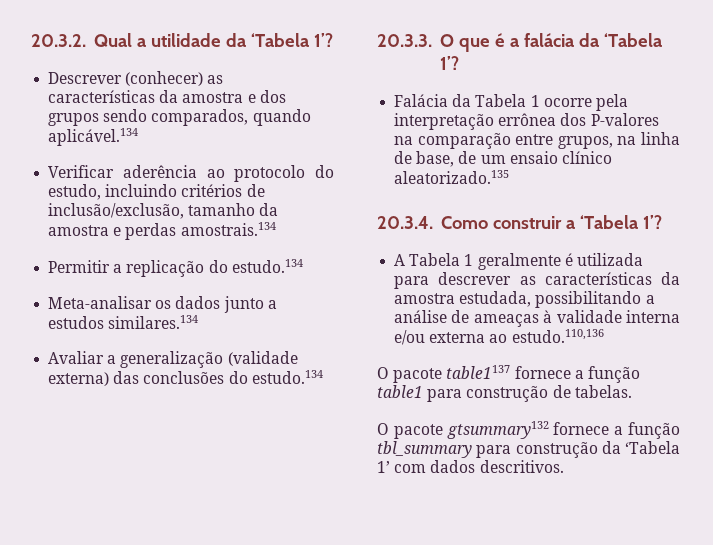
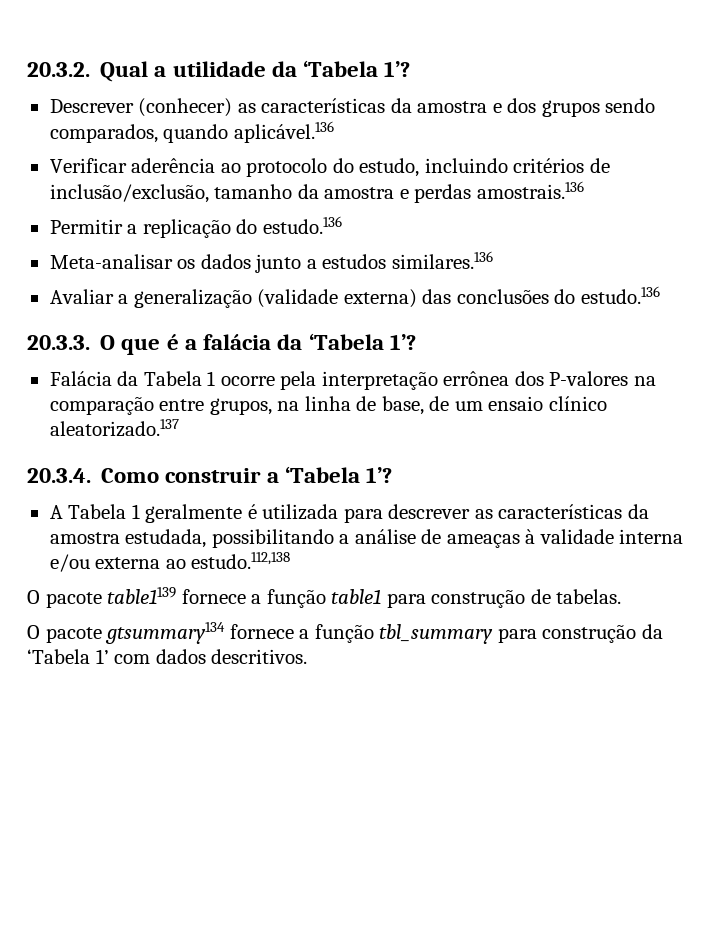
- Descrever (conhecer) as características da amostra e dos grupos sendo comparados, quando aplicável.134
+ Descrever (conhecer) as características da amostra e dos grupos sendo comparados, quando aplicável.136
- Verificar aderência ao protocolo do estudo, incluindo critérios de inclusão/exclusão, tamanho da amostra e perdas amostrais.134
+ Verificar aderência ao protocolo do estudo, incluindo critérios de inclusão/exclusão, tamanho da amostra e perdas amostrais.136
- Permitir a replicação do estudo.134
+ Permitir a replicação do estudo.136
- Meta-analisar os dados junto a estudos similares.134
+ Meta-analisar os dados junto a estudos similares.136
- Avaliar a generalização (validade externa) das conclusões do estudo.134
+ Avaliar a generalização (validade externa) das conclusões do estudo.136
- Falácia da Tabela 1 ocorre pela interpretação errônea dos P-valores na comparação entre grupos, na linha de base, de um ensaio clínico aleatorizado.135
+ Falácia da Tabela 1 ocorre pela interpretação errônea dos P-valores na comparação entre grupos, na linha de base, de um ensaio clínico aleatorizado.137
- A Tabela 1 geralmente é utilizada para descrever as características da amostra estudada, possibilitando a análise de ameaças à validade interna e/ou externa ao estudo.110,136
- O pacote table1137 fornece a função table1 para construção de tabelas.
+ A Tabela 1 geralmente é utilizada para descrever as características da amostra estudada, possibilitando a análise de ameaças à validade interna e/ou externa ao estudo.112,138
+ O pacote table1139 fornece a função table1 para construção de tabelas.
- O pacote gtsummary132 fornece a função tbl_summary para construção da ‘Tabela 1’ com dados descritivos.
+ O pacote gtsummary134 fornece a função tbl_summary para construção da ‘Tabela 1’ com dados descritivos.

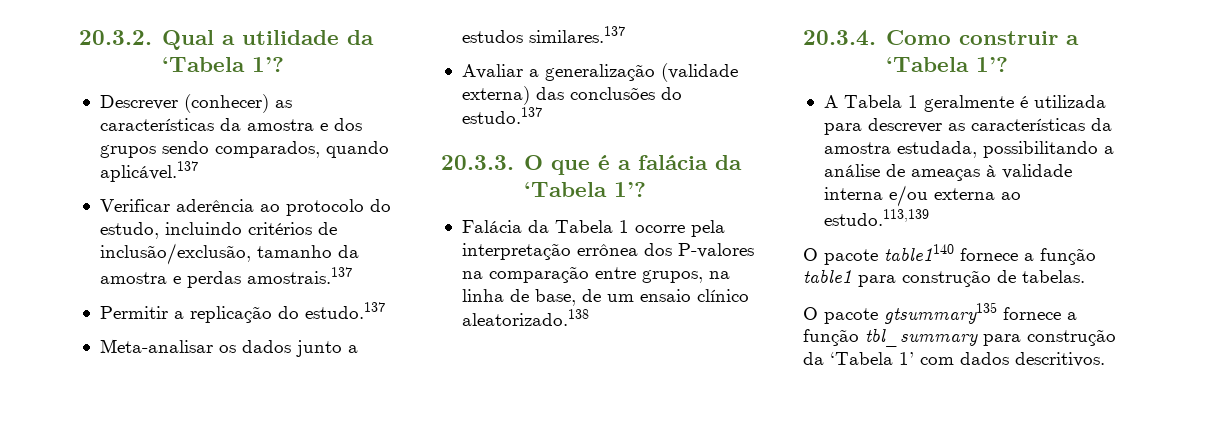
- Descrever (conhecer) as características da amostra e dos grupos sendo comparados, quando aplicável.136
+ Descrever (conhecer) as características da amostra e dos grupos sendo comparados, quando aplicável.137
- Verificar aderência ao protocolo do estudo, incluindo critérios de inclusão/exclusão, tamanho da amostra e perdas amostrais.136
+ Verificar aderência ao protocolo do estudo, incluindo critérios de inclusão/exclusão, tamanho da amostra e perdas amostrais.137
- Permitir a replicação do estudo.136
+ Permitir a replicação do estudo.137
- Meta-analisar os dados junto a estudos similares.136
+ Meta-analisar os dados junto a estudos similares.137
- Avaliar a generalização (validade externa) das conclusões do estudo.136
+ Avaliar a generalização (validade externa) das conclusões do estudo.137
- Falácia da Tabela 1 ocorre pela interpretação errônea dos P-valores na comparação entre grupos, na linha de base, de um ensaio clínico aleatorizado.137
+ Falácia da Tabela 1 ocorre pela interpretação errônea dos P-valores na comparação entre grupos, na linha de base, de um ensaio clínico aleatorizado.138
- A Tabela 1 geralmente é utilizada para descrever as características da amostra estudada, possibilitando a análise de ameaças à validade interna e/ou externa ao estudo.112,138
- O pacote table1139 fornece a função table1 para construção de tabelas.
+ A Tabela 1 geralmente é utilizada para descrever as características da amostra estudada, possibilitando a análise de ameaças à validade interna e/ou externa ao estudo.113,139
+ O pacote table1140 fornece a função table1 para construção de tabelas.
- O pacote gtsummary134 fornece a função tbl_summary para construção da ‘Tabela 1’ com dados descritivos.
+ O pacote gtsummary135 fornece a função tbl_summary para construção da ‘Tabela 1’ com dados descritivos.

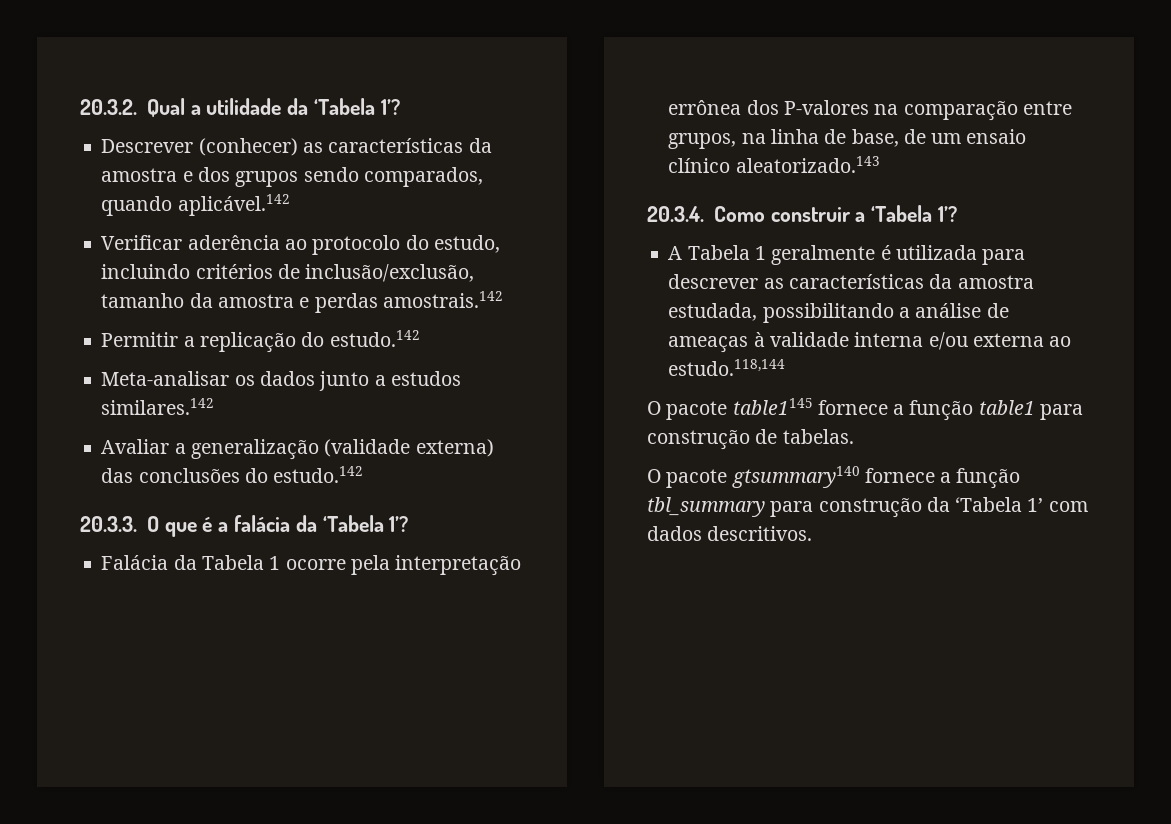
- Descrever (conhecer) as características da amostra e dos grupos sendo comparados, quando aplicável.137
+ Descrever (conhecer) as características da amostra e dos grupos sendo comparados, quando aplicável.142
- Verificar aderência ao protocolo do estudo, incluindo critérios de inclusão/exclusão, tamanho da amostra e perdas amostrais.137
+ Verificar aderência ao protocolo do estudo, incluindo critérios de inclusão/exclusão, tamanho da amostra e perdas amostrais.142
- Permitir a replicação do estudo.137
+ Permitir a replicação do estudo.142
- Meta-analisar os dados junto a estudos similares.137
+ Meta-analisar os dados junto a estudos similares.142
- Avaliar a generalização (validade externa) das conclusões do estudo.137
+ Avaliar a generalização (validade externa) das conclusões do estudo.142
- Falácia da Tabela 1 ocorre pela interpretação errônea dos P-valores na comparação entre grupos, na linha de base, de um ensaio clínico aleatorizado.138
+ Falácia da Tabela 1 ocorre pela interpretação errônea dos P-valores na comparação entre grupos, na linha de base, de um ensaio clínico aleatorizado.143
- A Tabela 1 geralmente é utilizada para descrever as características da amostra estudada, possibilitando a análise de ameaças à validade interna e/ou externa ao estudo.113,139
- O pacote table1140 fornece a função table1 para construção de tabelas.
+ A Tabela 1 geralmente é utilizada para descrever as características da amostra estudada, possibilitando a análise de ameaças à validade interna e/ou externa ao estudo.118,144
+ O pacote table1145 fornece a função table1 para construção de tabelas.
- O pacote gtsummary135 fornece a função tbl_summary para construção da ‘Tabela 1’ com dados descritivos.
+ O pacote gtsummary140 fornece a função tbl_summary para construção da ‘Tabela 1’ com dados descritivos.

